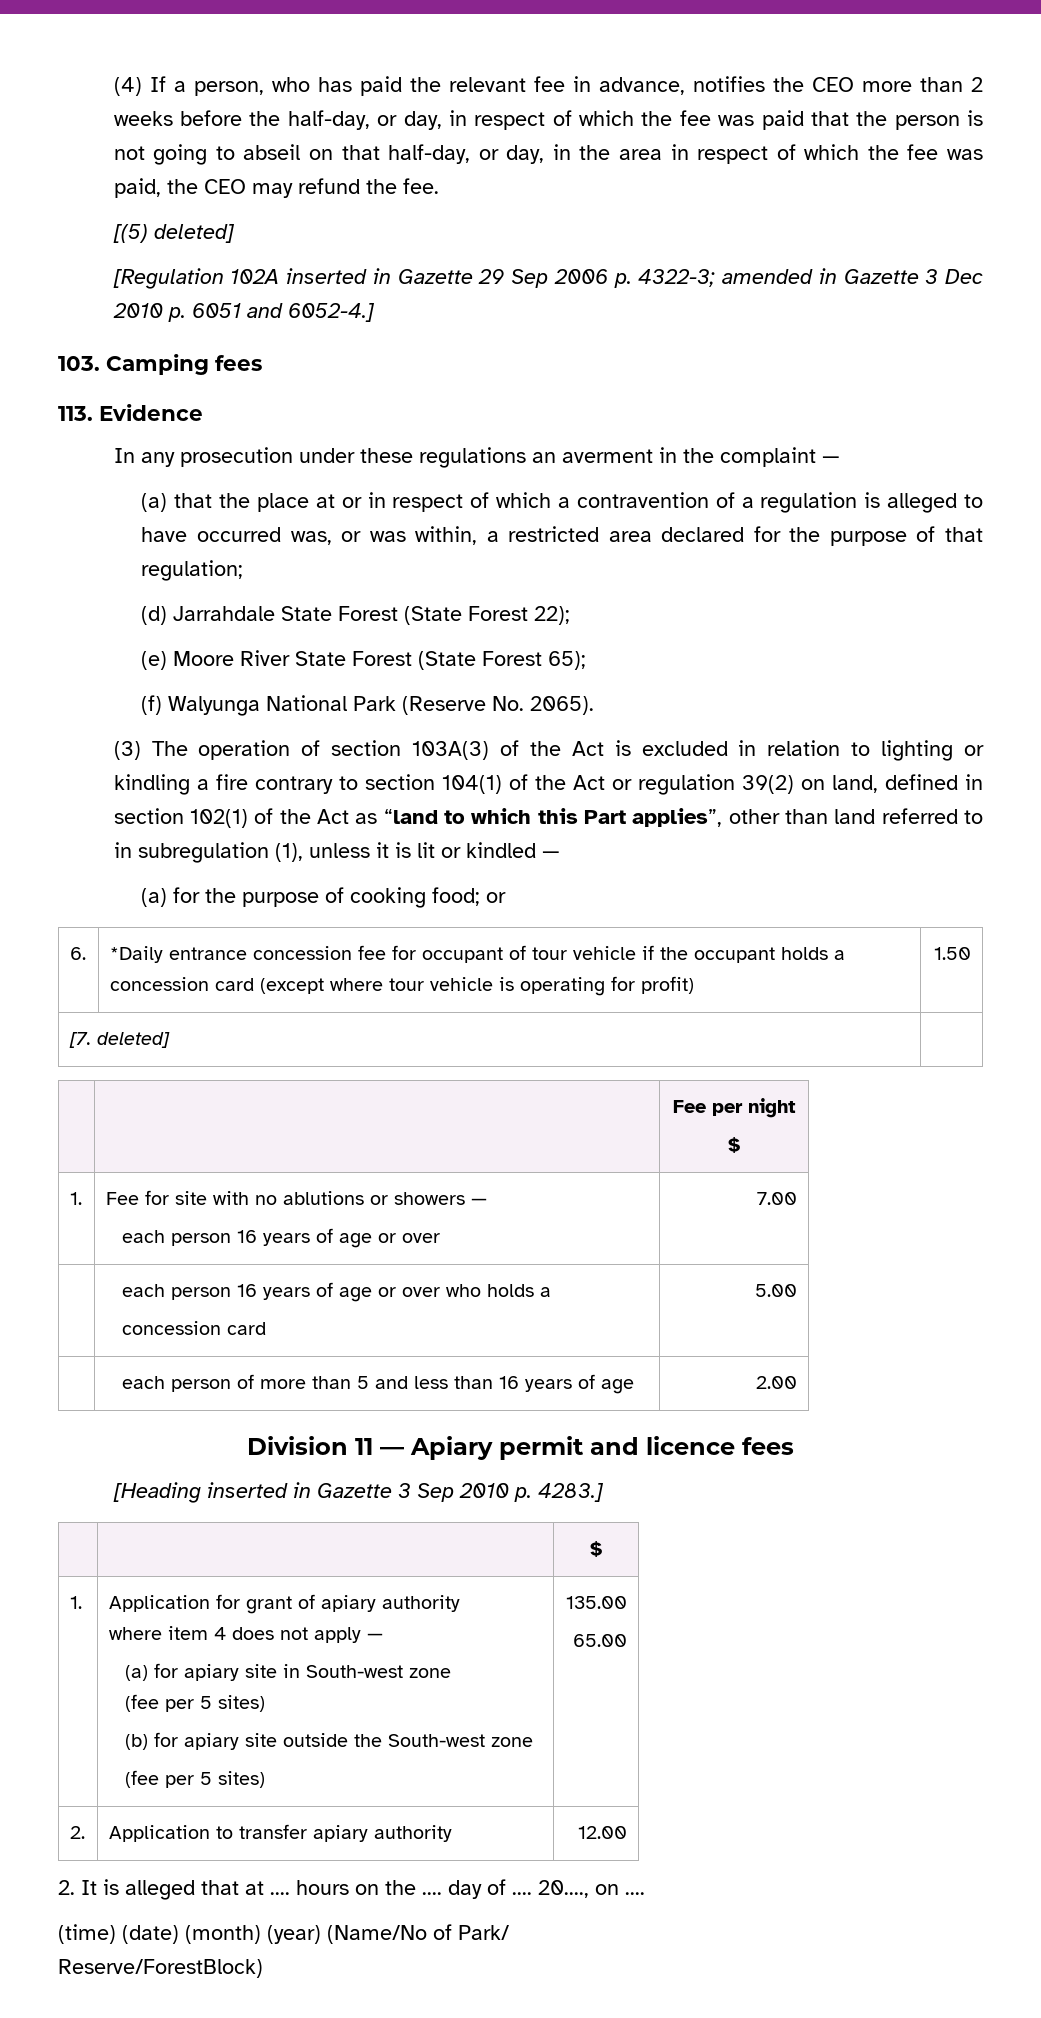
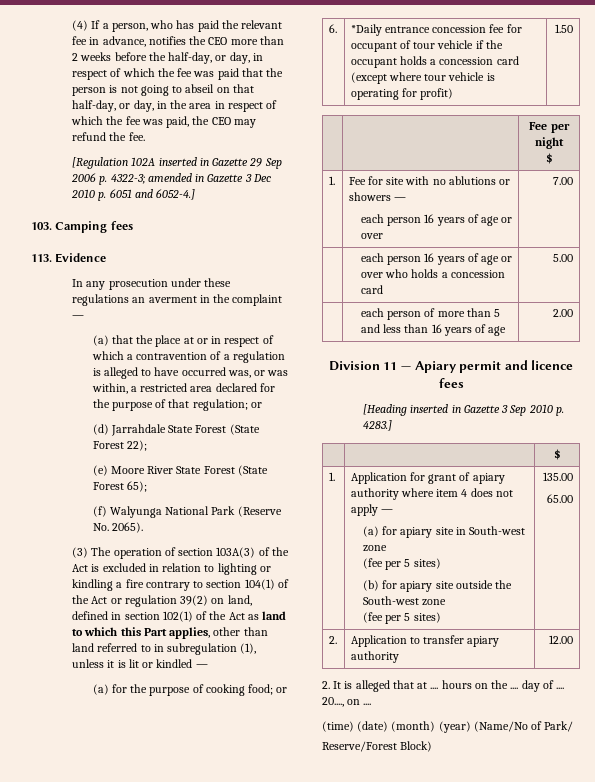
- [(5) deleted]
- (a) that the place at or in respect of which a contravention of a regulation is alleged to have occurred was, or was within, a restricted area declared for the purpose of that regulation;
+ (a) that the place at or in respect of which a contravention of a regulation is alleged to have occurred was, or was within, a restricted area declared for the purpose of that regulation; or
- (3) The operation of section 103A(3) of the Act is excluded in relation to lighting or kindling a fire contrary to section 104(1) of the Act or regulation 39(2) on land, defined in section 102(1) of the Act as “land to which this Part applies”, other than land referred to in subregulation (1), unless it is lit or kindled —
+ (3) The operation of section 103A(3) of the Act is excluded in relation to lighting or kindling a fire contrary to section 104(1) of the Act or regulation 39(2) on land, defined in section 102(1) of the Act as land to which this Part applies, other than land referred to in subregulation (1), unless it is lit or kindled —
- [7. deleted] |
- | each person 16 years of age or over who holds a
- concession card | 5.00
+ | each person 16 years of age or over who holds a concession card | 5.00
- 1. | Application for grant of apiary authority
- where item 4 does not apply —
+ 1. | Application for grant of apiary authority where item 4 does not apply —
- Reserve/ForestBlock)
+ Reserve/Forest Block)

